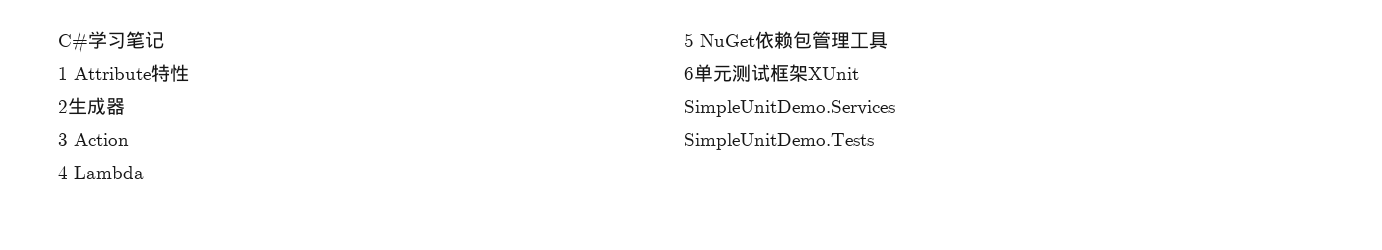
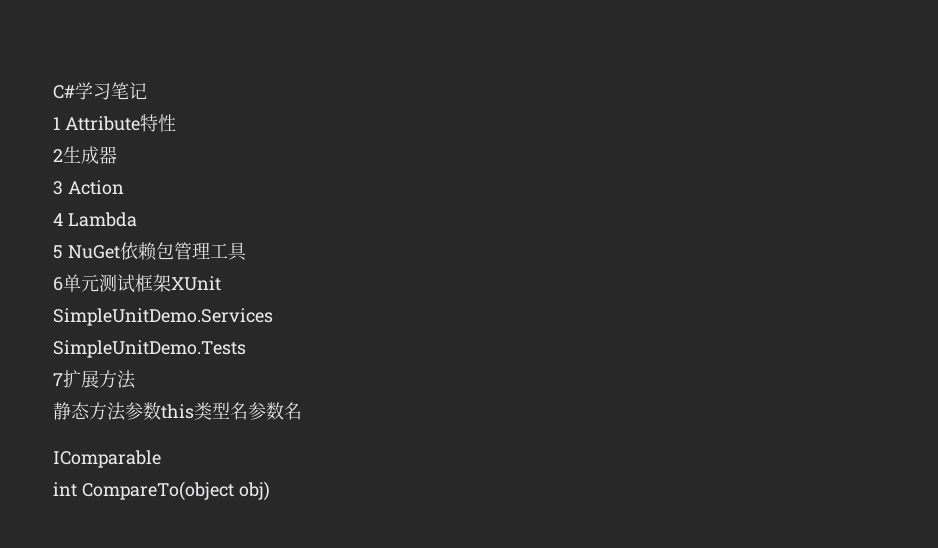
+ 7扩展方法
+ 静态方法参数this类型名参数名
+ IComparable
+ int CompareTo(object obj)

